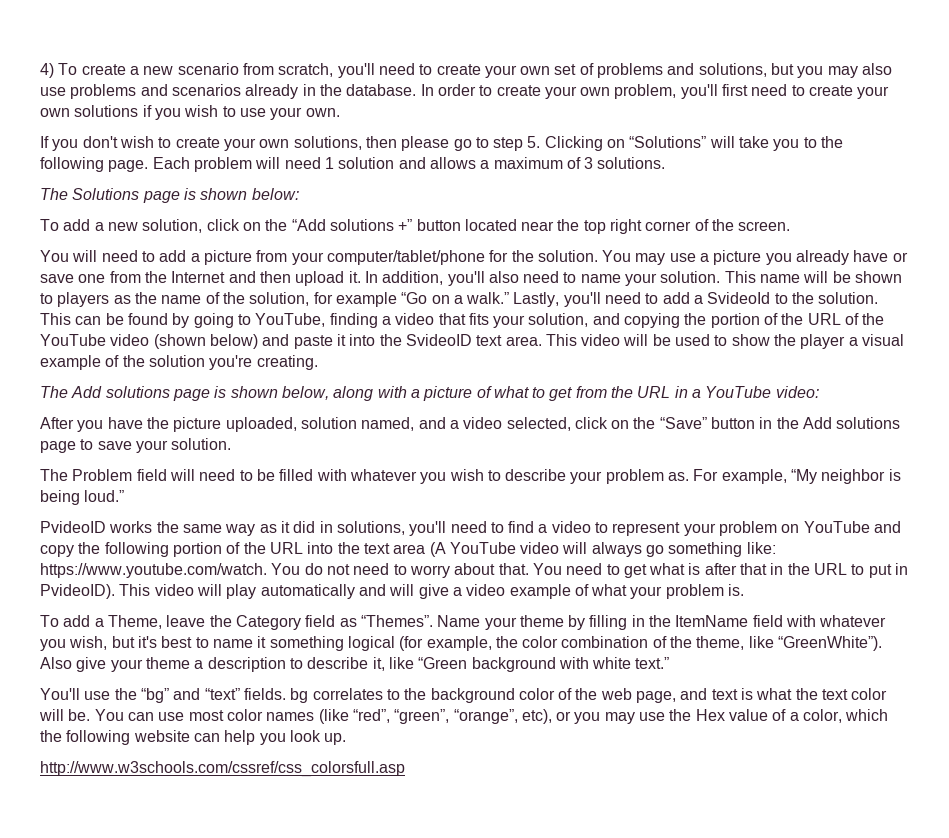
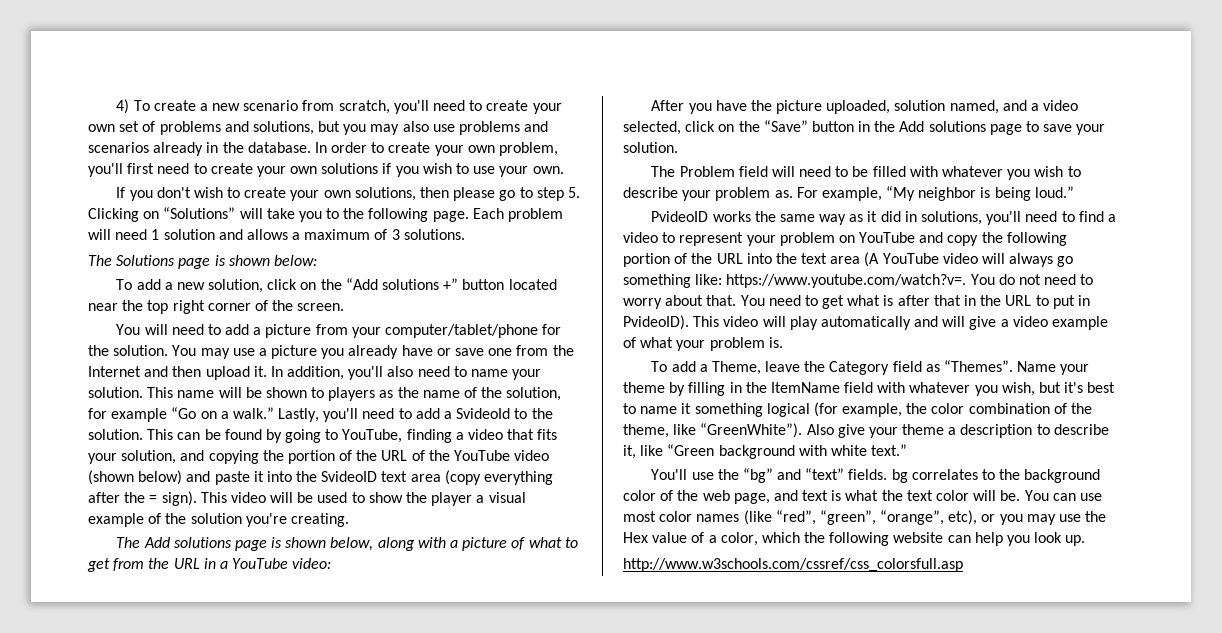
- This can be found by going to YouTube, finding a video that fits your solution, and copying the portion of the URL of the YouTube video (shown below) and paste it into the SvideoID text area.
+ This can be found by going to YouTube, finding a video that fits your solution, and copying the portion of the URL of the YouTube video (shown below) and paste it into the SvideoID text area (copy everything after the = sign).
- PvideoID works the same way as it did in solutions, you'll need to find a video to represent your problem on YouTube and copy the following portion of the URL into the text area (A YouTube video will always go something like: https://www.youtube.com/watch. You do not need to worry about that.
+ PvideoID works the same way as it did in solutions, you'll need to find a video to represent your problem on YouTube and copy the following portion of the URL into the text area (A YouTube video will always go something like: https://www.youtube.com/watch?v=. You do not need to worry about that.

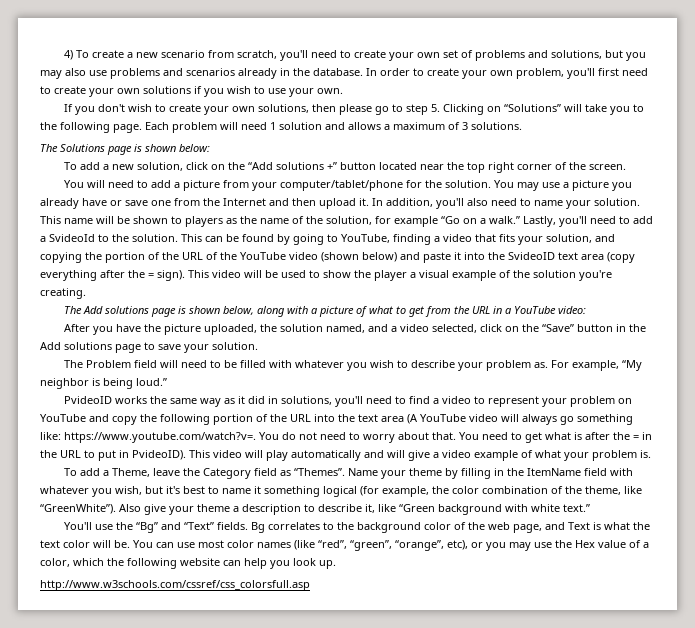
- After you have the picture uploaded, solution named, and a video selected, click on the “Save” button in the Add solutions page to save your solution.
+ After you have the picture uploaded, the solution named, and a video selected, click on the “Save” button in the Add solutions page to save your solution.
- You need to get what is after that in the URL to put in PvideoID).
+ You need to get what is after the = in the URL to put in PvideoID).
- You'll use the “bg” and “text” fields. bg correlates to the background color of the web page, and text is what the text color will be.
+ You'll use the “Bg” and “Text” fields. Bg correlates to the background color of the web page, and Text is what the text color will be.

